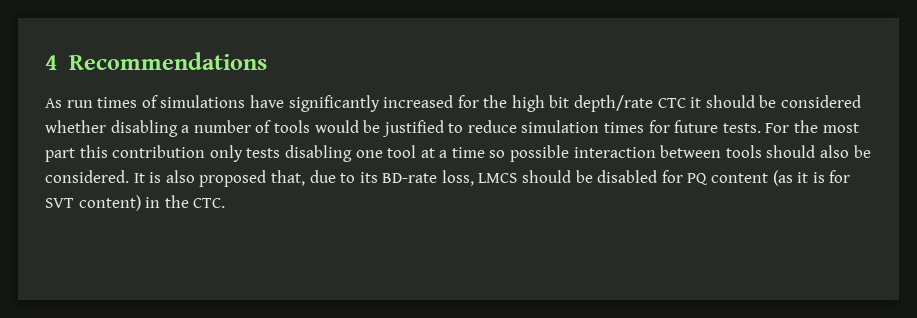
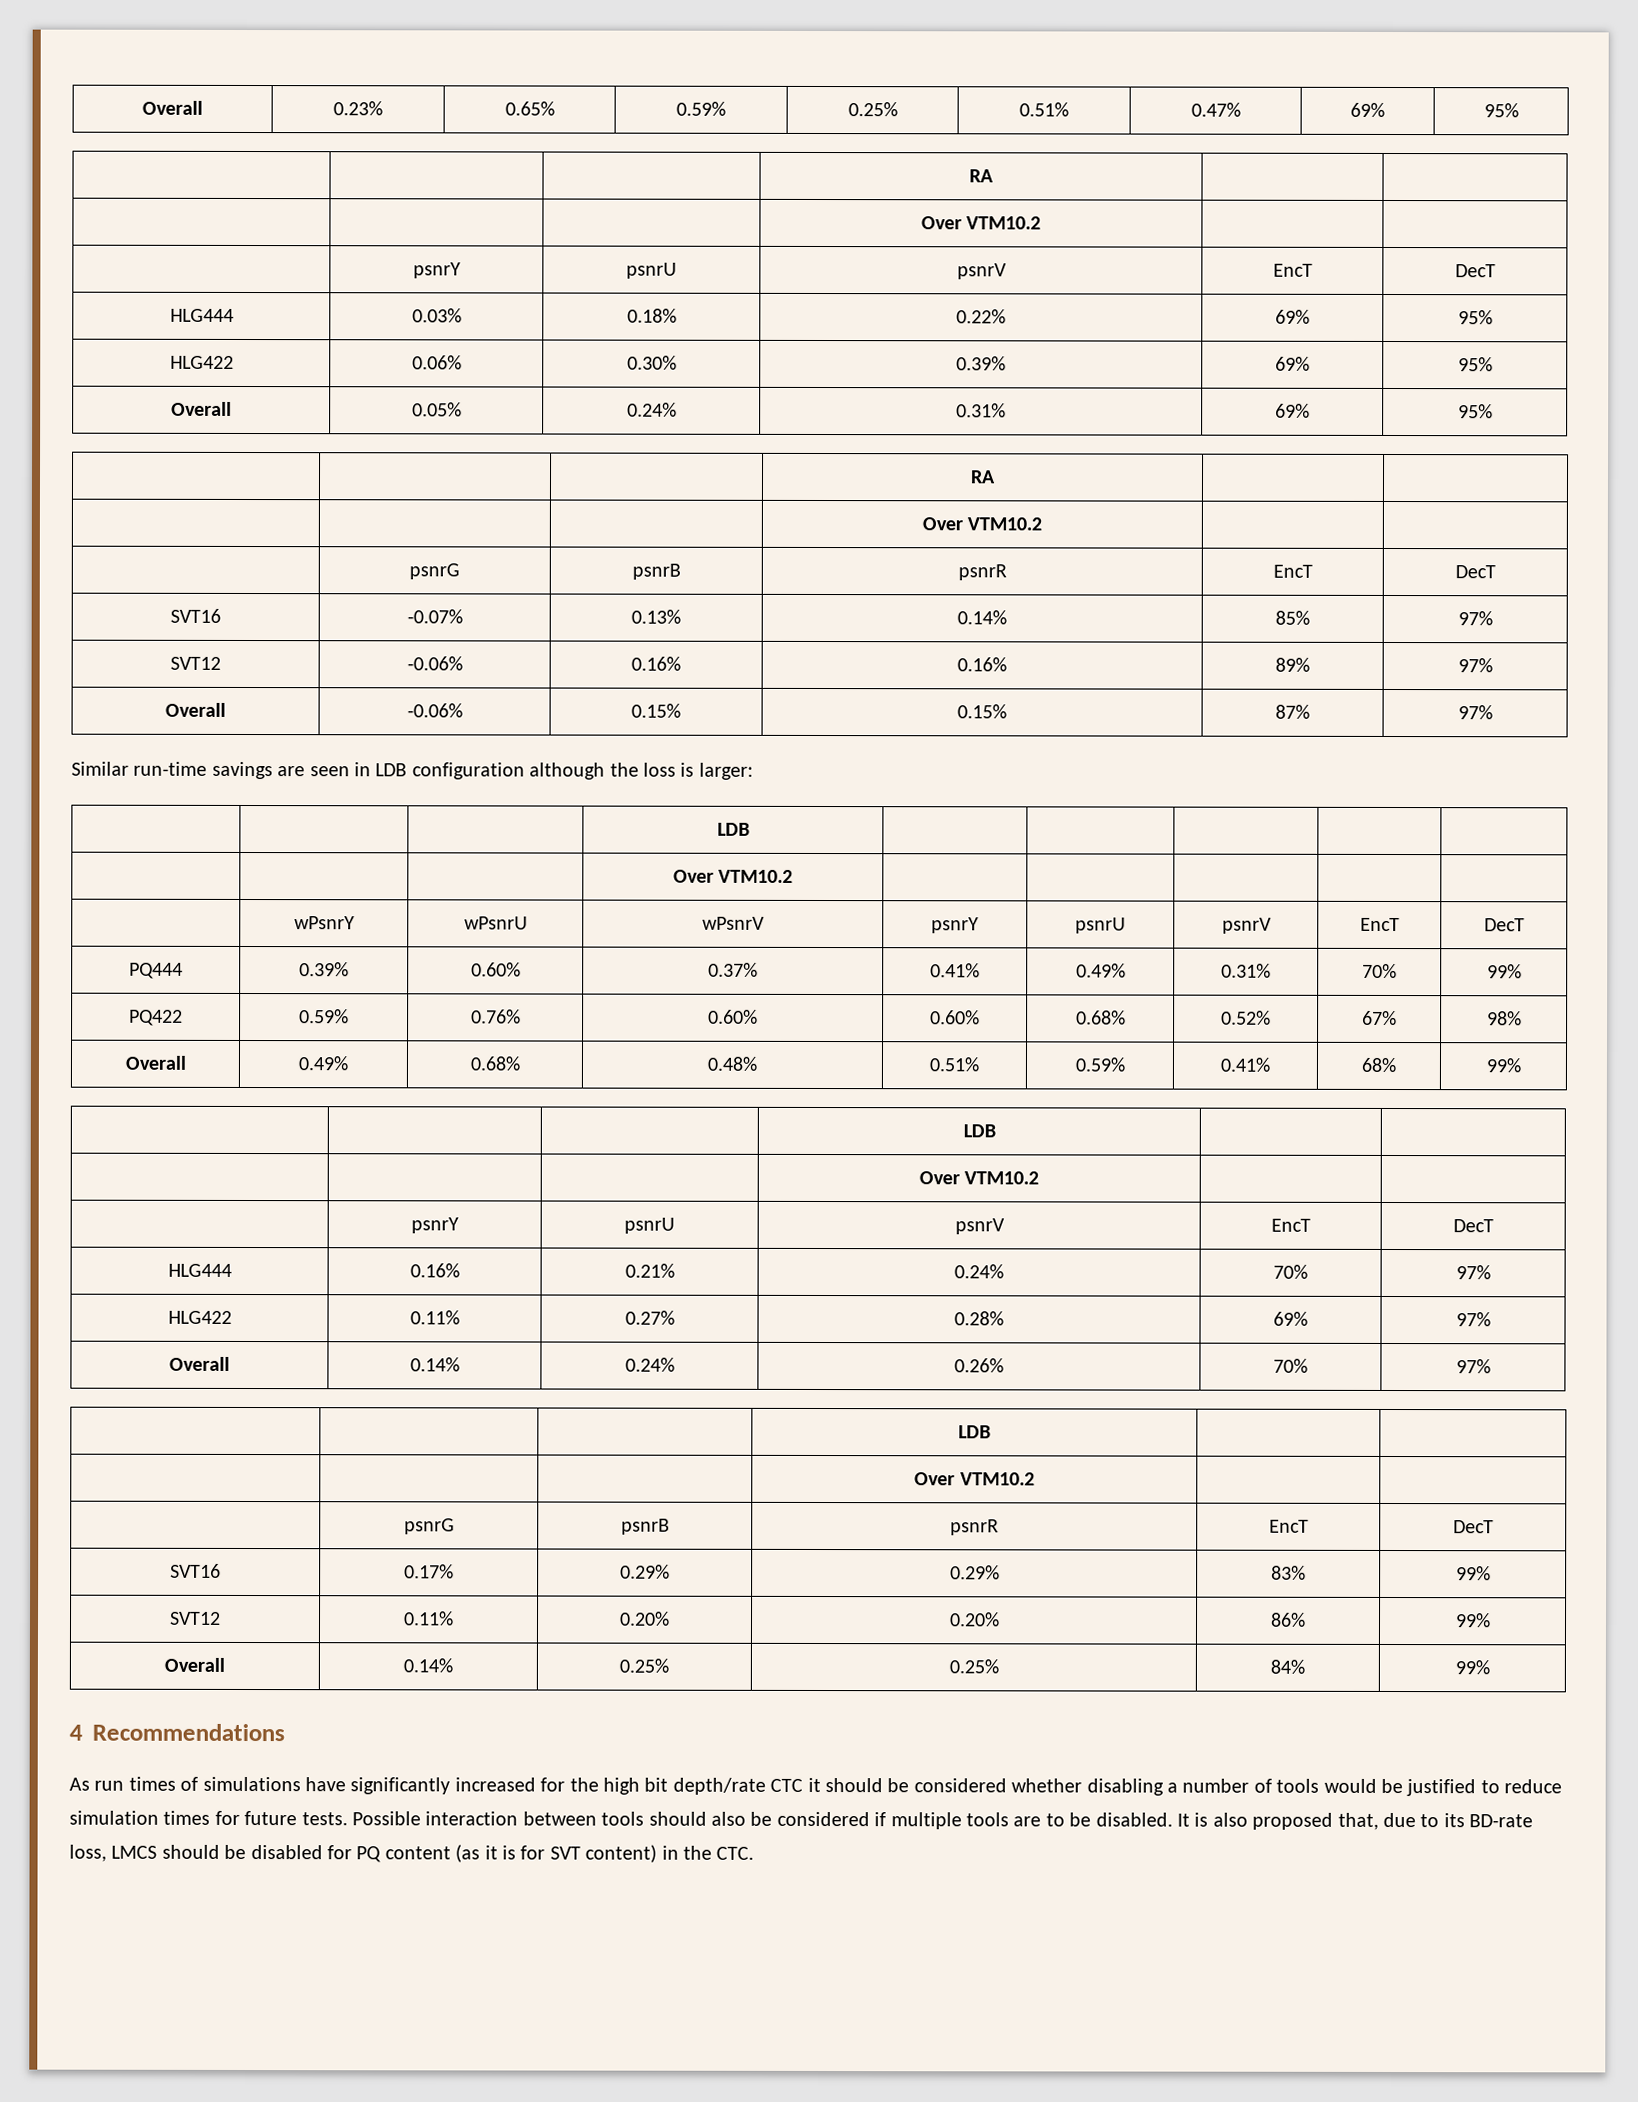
+ Overall | 0.23% | 0.65% | 0.59% | 0.25% | 0.51% | 0.47% | 69% | 95%
+ | | | RA | |
+ | | | Over VTM10.2 | |
+ | psnrY | psnrU | psnrV | EncT | DecT
+ HLG444 | 0.03% | 0.18% | 0.22% | 69% | 95%
+ HLG422 | 0.06% | 0.30% | 0.39% | 69% | 95%
+ Overall | 0.05% | 0.24% | 0.31% | 69% | 95%
+ | | | RA | |
+ | | | Over VTM10.2 | |
+ | psnrG | psnrB | psnrR | EncT | DecT
+ SVT16 | -0.07% | 0.13% | 0.14% | 85% | 97%
+ SVT12 | -0.06% | 0.16% | 0.16% | 89% | 97%
+ Overall | -0.06% | 0.15% | 0.15% | 87% | 97%
+ Similar run-time savings are seen in LDB configuration although the loss is larger:
+ | | | LDB | | | | |
+ | | | Over VTM10.2 | | | | |
+ | wPsnrY | wPsnrU | wPsnrV | psnrY | psnrU | psnrV | EncT | DecT
+ PQ444 | 0.39% | 0.60% | 0.37% | 0.41% | 0.49% | 0.31% | 70% | 99%
+ PQ422 | 0.59% | 0.76% | 0.60% | 0.60% | 0.68% | 0.52% | 67% | 98%
+ Overall | 0.49% | 0.68% | 0.48% | 0.51% | 0.59% | 0.41% | 68% | 99%
+ | | | LDB | |
+ | | | Over VTM10.2 | |
+ | psnrY | psnrU | psnrV | EncT | DecT
+ HLG444 | 0.16% | 0.21% | 0.24% | 70% | 97%
+ HLG422 | 0.11% | 0.27% | 0.28% | 69% | 97%
+ Overall | 0.14% | 0.24% | 0.26% | 70% | 97%
+ | | | LDB | |
+ | | | Over VTM10.2 | |
+ | psnrG | psnrB | psnrR | EncT | DecT
+ SVT16 | 0.17% | 0.29% | 0.29% | 83% | 99%
+ SVT12 | 0.11% | 0.20% | 0.20% | 86% | 99%
+ Overall | 0.14% | 0.25% | 0.25% | 84% | 99%
- For the most part this contribution only tests disabling one tool at a time so possible interaction between tools should also be considered.
+ Possible interaction between tools should also be considered if multiple tools are to be disabled.

